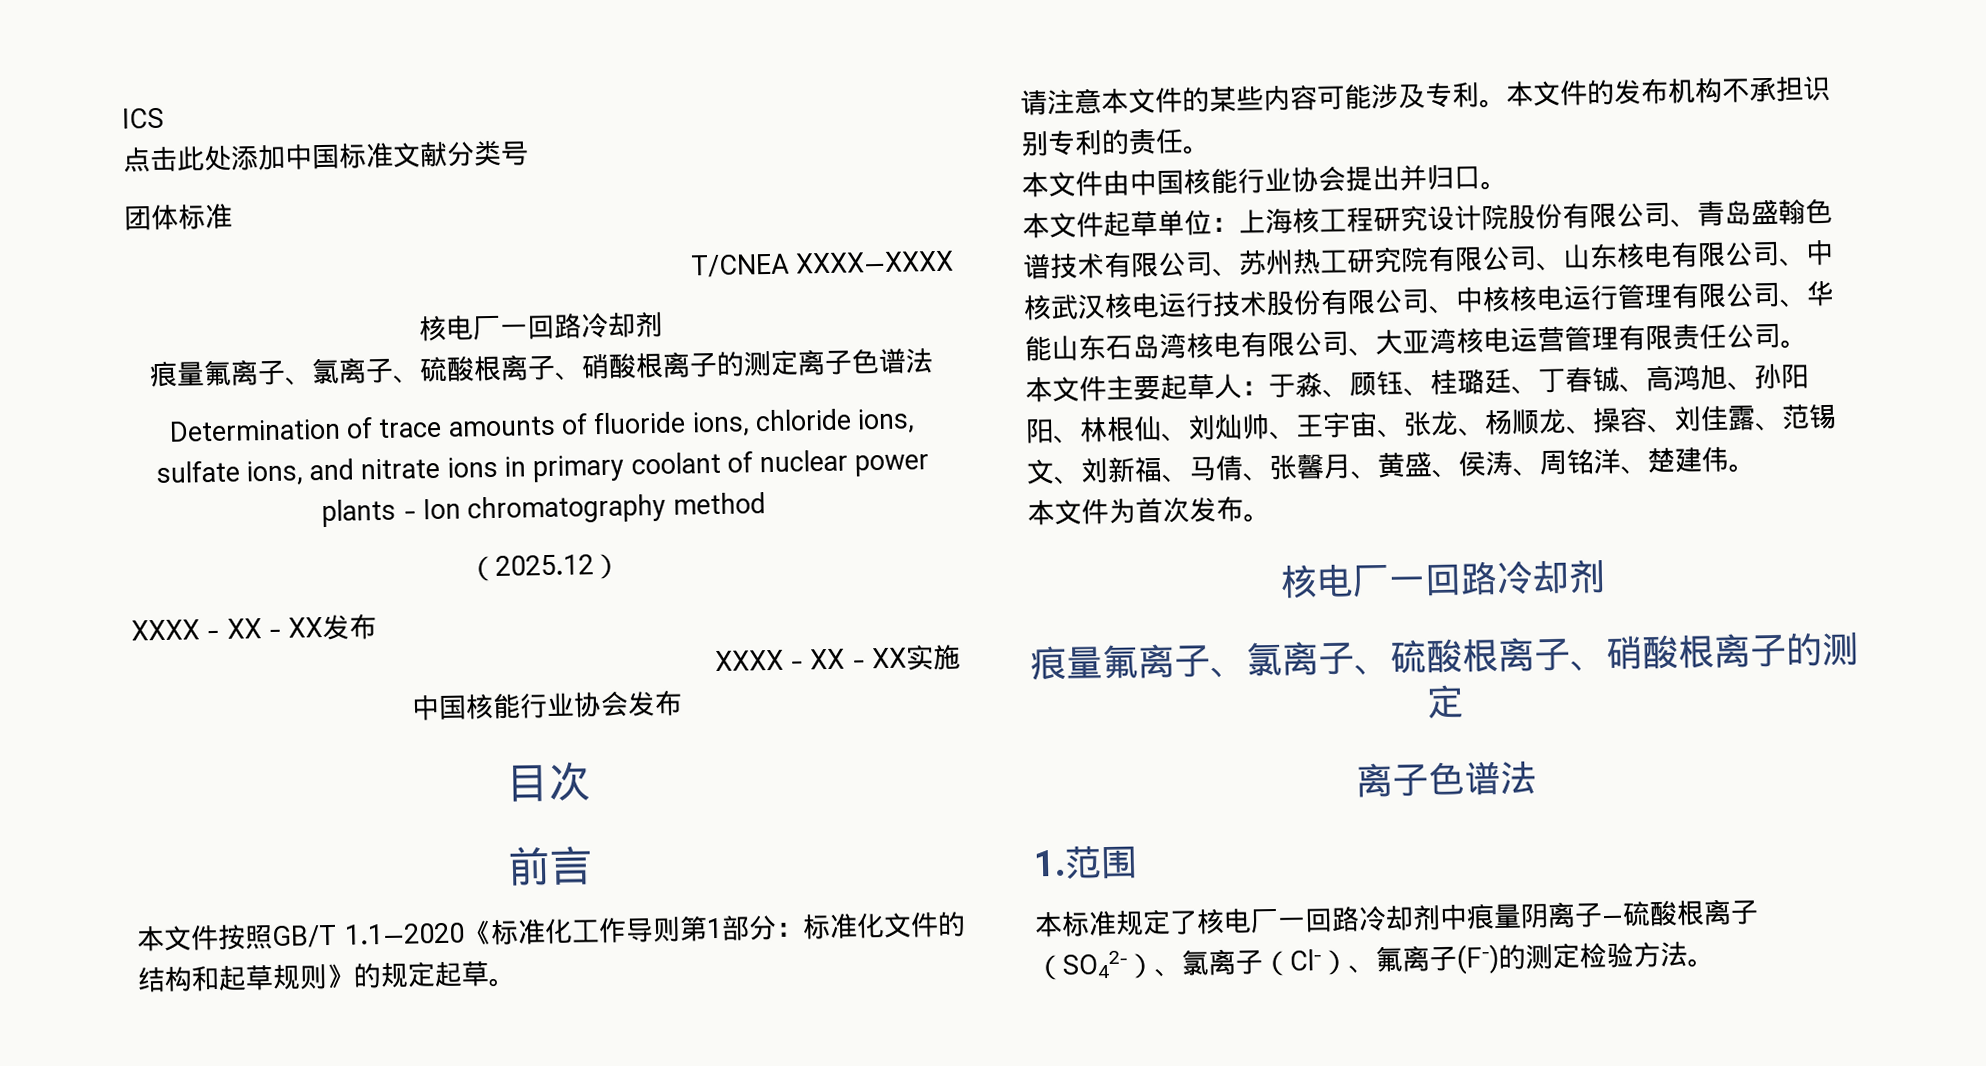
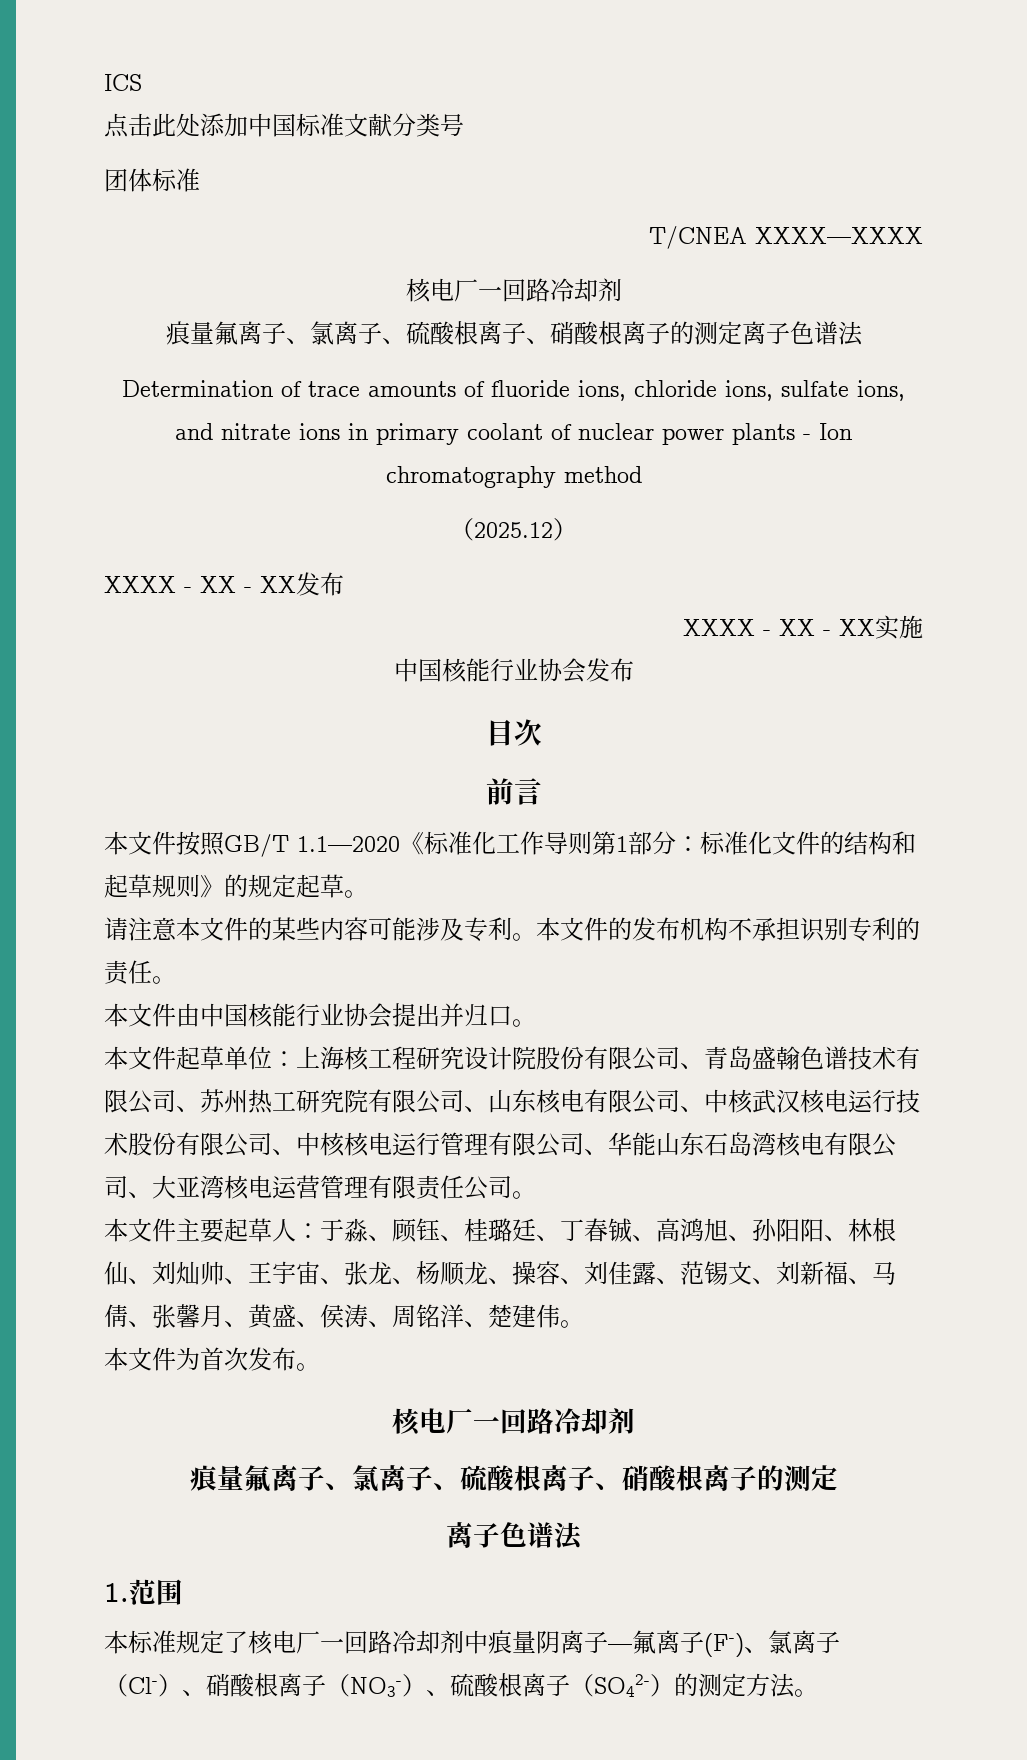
- 本标准规定了核电厂一回路冷却剂中痕量阴离子—硫酸根离子（SO42-）、氯离子（Cl-）、氟离子(F-)的测定检验方法。
+ 本标准规定了核电厂一回路冷却剂中痕量阴离子—氟离子(F-)、氯离子（Cl-）、硝酸根离子（NO3-）、硫酸根离子（SO42-）的测定方法。

